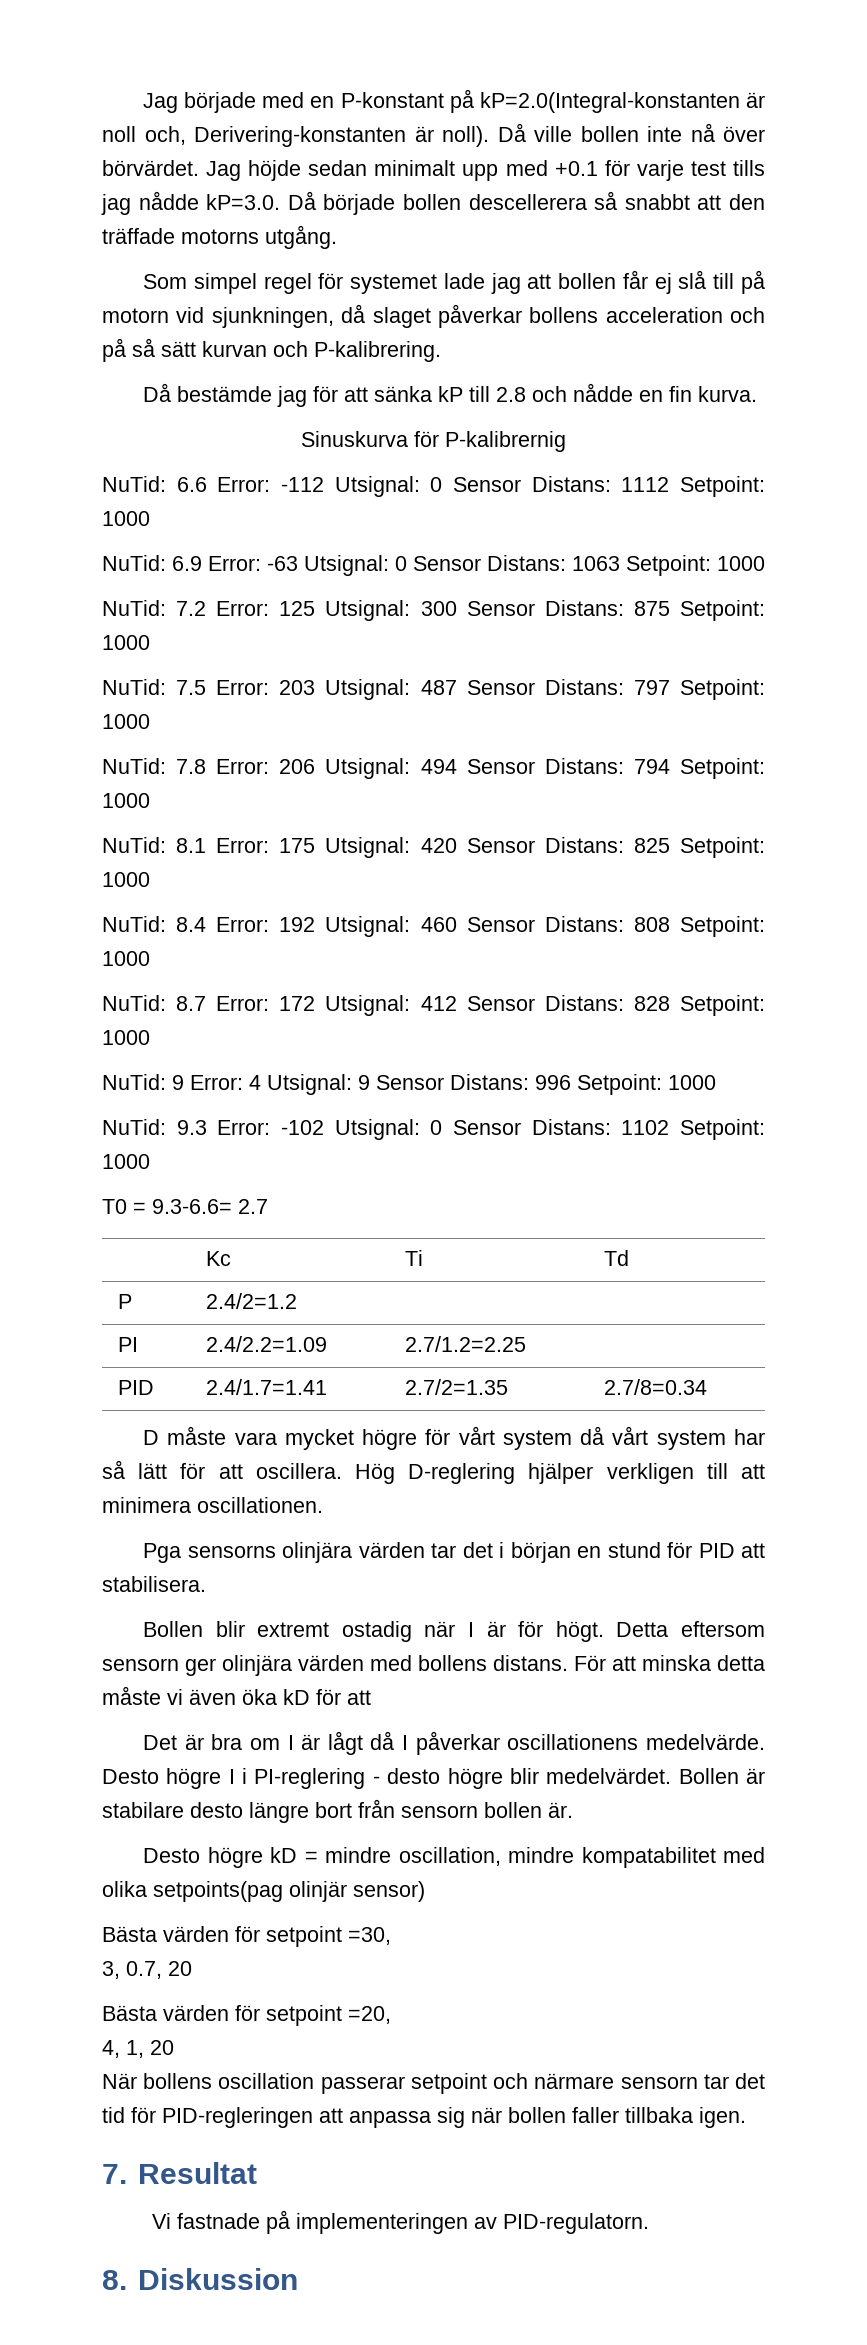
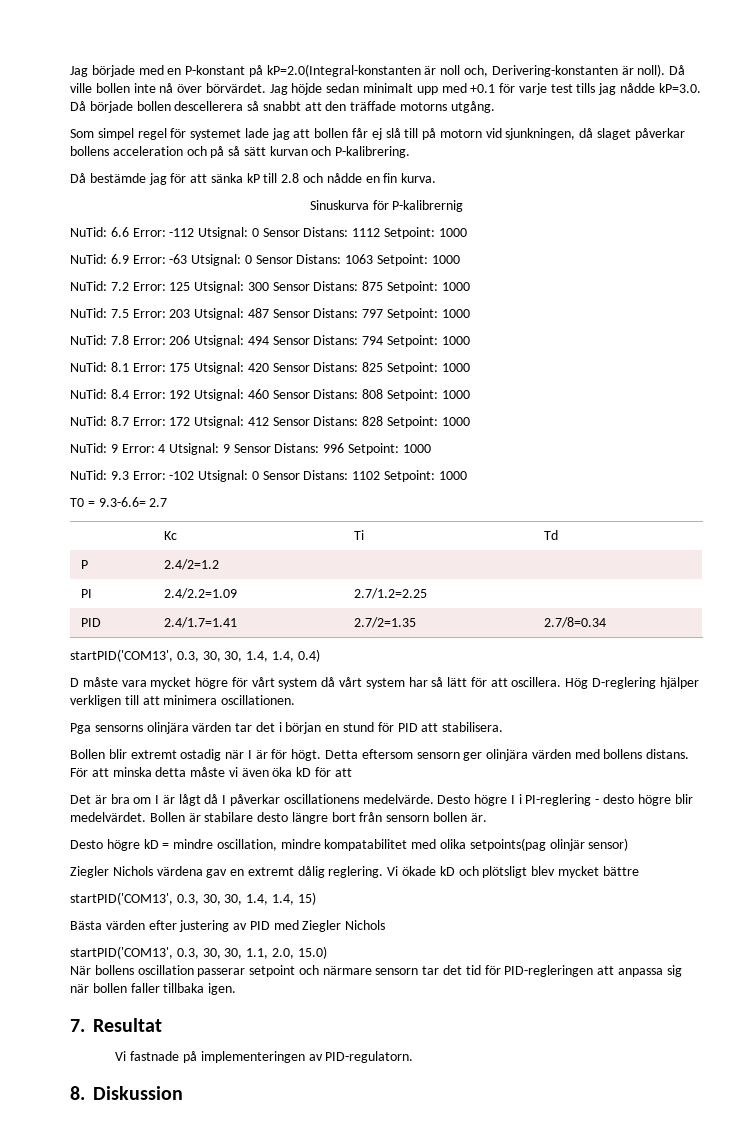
+ startPID('COM13', 0.3, 30, 30, 1.4, 1.4, 0.4)
- Bästa värden för setpoint =30,
- 3, 0.7, 20
- Bästa värden för setpoint =20,
- 4, 1, 20
+ Ziegler Nichols värdena gav en extremt dålig reglering. Vi ökade kD och plötsligt blev mycket bättre
+ startPID('COM13', 0.3, 30, 30, 1.4, 1.4, 15)
+ Bästa värden efter justering av PID med Ziegler Nichols
+ startPID('COM13', 0.3, 30, 30, 1.1, 2.0, 15.0)

